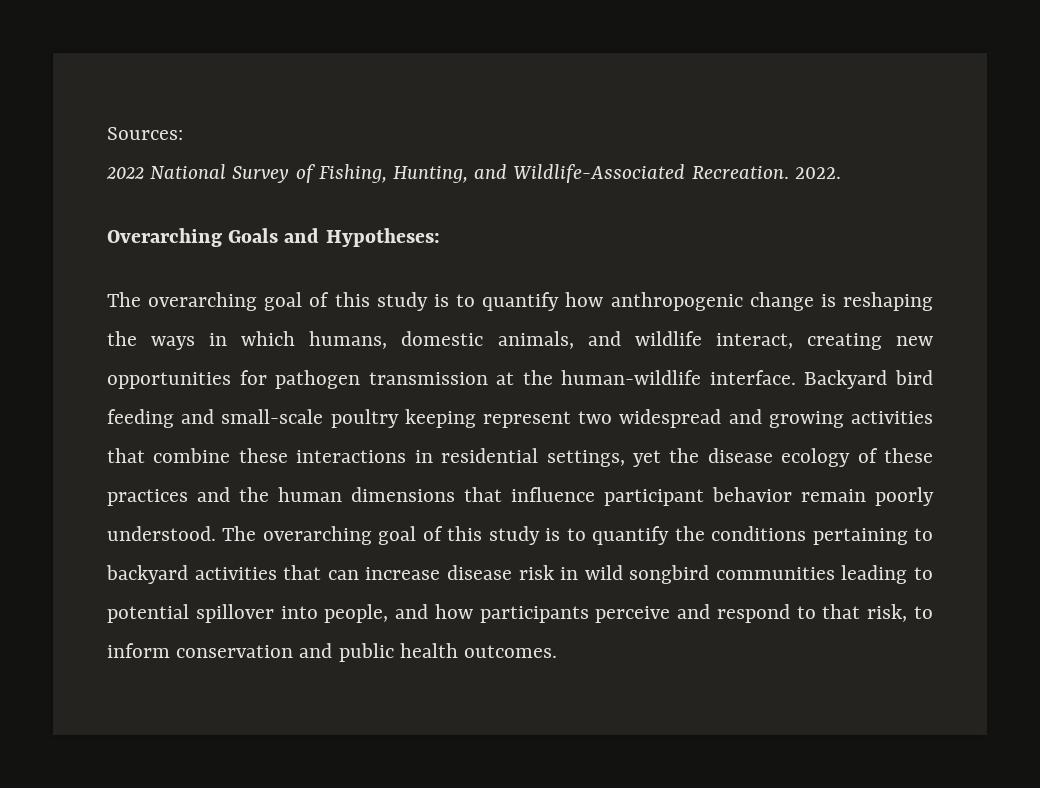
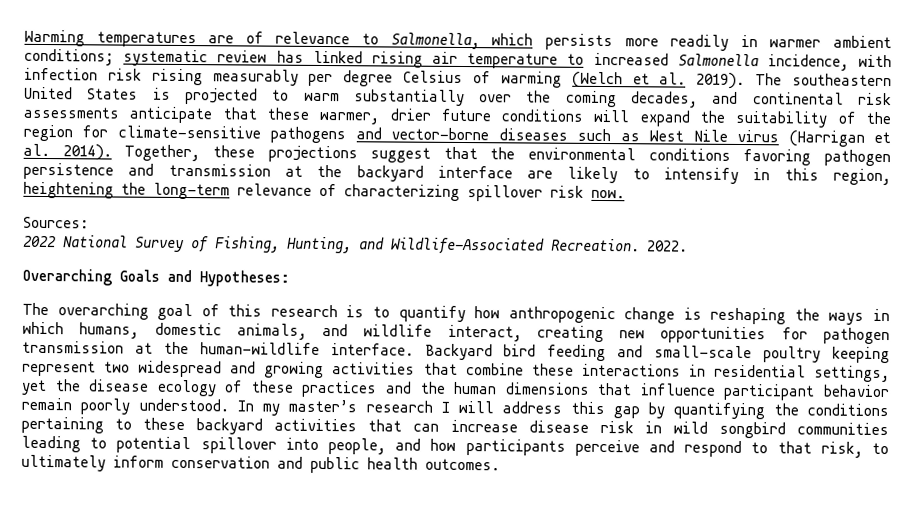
+ Warming temperatures are of relevance to Salmonella, which persists more readily in warmer ambient conditions; systematic review has linked rising air temperature to increased Salmonella incidence, with infection risk rising measurably per degree Celsius of warming (Welch et al. 2019). The southeastern United States is projected to warm substantially over the coming decades, and continental risk assessments anticipate that these warmer, drier future conditions will expand the suitability of the region for climate-sensitive pathogens and vector-borne diseases such as West Nile virus (Harrigan et al. 2014). Together, these projections suggest that the environmental conditions favoring pathogen persistence and transmission at the backyard interface are likely to intensify in this region, heightening the long-term relevance of characterizing spillover risk now.
- The overarching goal of this study is to quantify how anthropogenic change is reshaping the ways in which humans, domestic animals, and wildlife interact, creating new opportunities for pathogen transmission at the human-wildlife interface.
+ The overarching goal of this research is to quantify how anthropogenic change is reshaping the ways in which humans, domestic animals, and wildlife interact, creating new opportunities for pathogen transmission at the human-wildlife interface.
- The overarching goal of this study is to quantify the conditions pertaining to backyard activities that can increase disease risk in wild songbird communities leading to potential spillover into people, and how participants perceive and respond to that risk, to inform conservation and public health outcomes.
+ In my master’s research I will address this gap by quantifying the conditions pertaining to these backyard activities that can increase disease risk in wild songbird communities leading to potential spillover into people, and how participants perceive and respond to that risk, to ultimately inform conservation and public health outcomes.

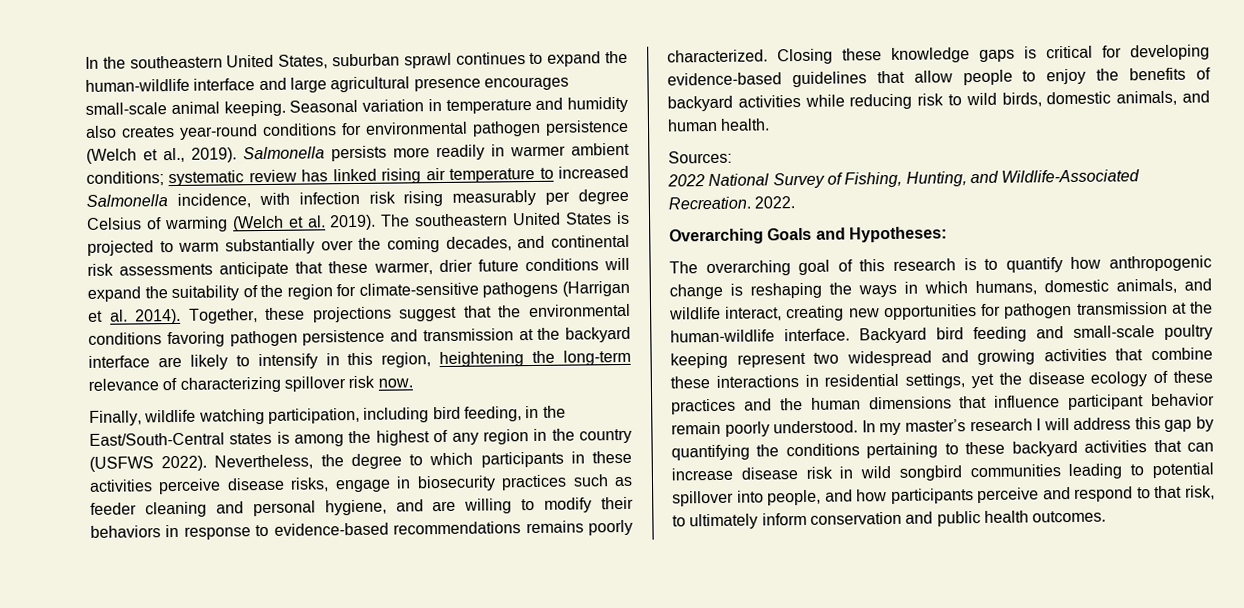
- Warming temperatures are of relevance to Salmonella, which persists more readily in warmer ambient conditions; systematic review has linked rising air temperature to increased Salmonella incidence, with infection risk rising measurably per degree Celsius of warming (Welch et al. 2019).
+ In the southeastern United States, suburban sprawl continues to expand the human-wildlife interface and large agricultural presence encourages small-scale animal keeping. Seasonal variation in temperature and humidity also creates year-round conditions for environmental pathogen persistence (Welch et al., 2019). Salmonella persists more readily in warmer ambient conditions; systematic review has linked rising air temperature to increased Salmonella incidence, with infection risk rising measurably per degree Celsius of warming (Welch et al. 2019).
- The southeastern United States is projected to warm substantially over the coming decades, and continental risk assessments anticipate that these warmer, drier future conditions will expand the suitability of the region for climate-sensitive pathogens and vector-borne diseases such as West Nile virus (Harrigan et al. 2014).
+ The southeastern United States is projected to warm substantially over the coming decades, and continental risk assessments anticipate that these warmer, drier future conditions will expand the suitability of the region for climate-sensitive pathogens (Harrigan et al. 2014).
+ Finally, wildlife watching participation, including bird feeding, in the East/South-Central states is among the highest of any region in the country (USFWS 2022). Nevertheless, the degree to which participants in these activities perceive disease risks, engage in biosecurity practices such as feeder cleaning and personal hygiene, and are willing to modify their behaviors in response to evidence-based recommendations remains poorly characterized. Closing these knowledge gaps is critical for developing evidence-based guidelines that allow people to enjoy the benefits of backyard activities while reducing risk to wild birds, domestic animals, and human health.

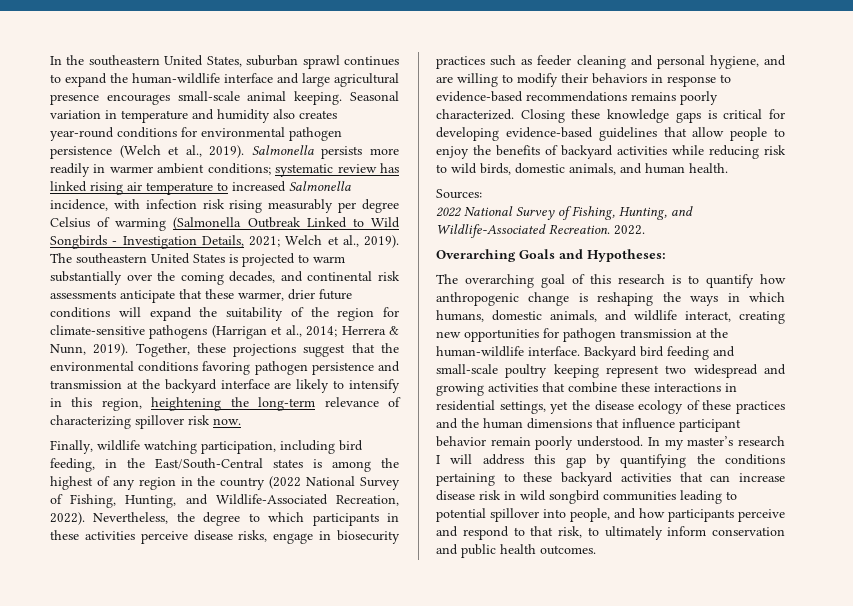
- Salmonella persists more readily in warmer ambient conditions; systematic review has linked rising air temperature to increased Salmonella incidence, with infection risk rising measurably per degree Celsius of warming (Welch et al. 2019).
+ Salmonella persists more readily in warmer ambient conditions; systematic review has linked rising air temperature to increased Salmonella incidence, with infection risk rising measurably per degree Celsius of warming (Salmonella Outbreak Linked to Wild Songbirds - Investigation Details, 2021; Welch et al., 2019).
- The southeastern United States is projected to warm substantially over the coming decades, and continental risk assessments anticipate that these warmer, drier future conditions will expand the suitability of the region for climate-sensitive pathogens (Harrigan et al. 2014).
+ The southeastern United States is projected to warm substantially over the coming decades, and continental risk assessments anticipate that these warmer, drier future conditions will expand the suitability of the region for climate-sensitive pathogens (Harrigan et al., 2014; Herrera & Nunn, 2019).
- Finally, wildlife watching participation, including bird feeding, in the East/South-Central states is among the highest of any region in the country (USFWS 2022).
+ Finally, wildlife watching participation, including bird feeding, in the East/South-Central states is among the highest of any region in the country (2022 National Survey of Fishing, Hunting, and Wildlife-Associated Recreation, 2022).

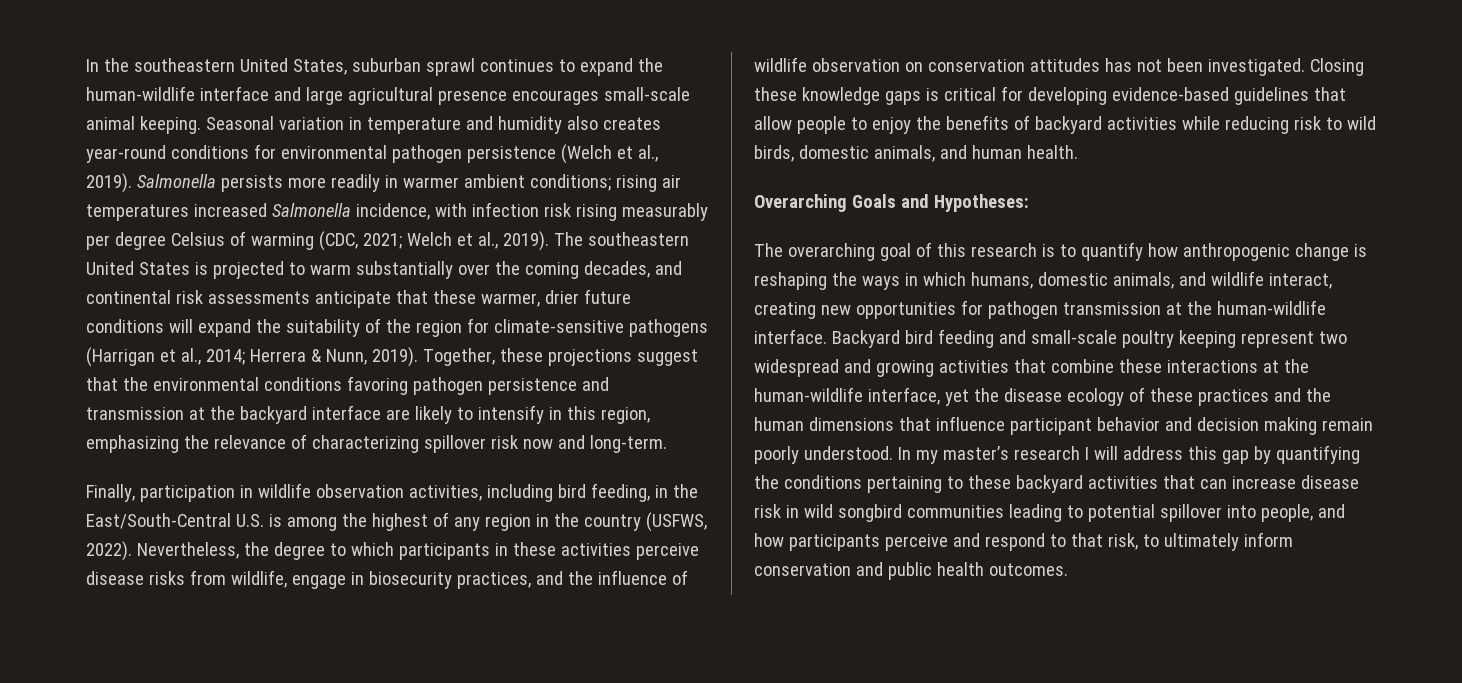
- Salmonella persists more readily in warmer ambient conditions; systematic review has linked rising air temperature to increased Salmonella incidence, with infection risk rising measurably per degree Celsius of warming (Salmonella Outbreak Linked to Wild Songbirds - Investigation Details, 2021; Welch et al., 2019).
+ Salmonella persists more readily in warmer ambient conditions; rising air temperatures increased Salmonella incidence, with infection risk rising measurably per degree Celsius of warming (CDC, 2021; Welch et al., 2019).
- Together, these projections suggest that the environmental conditions favoring pathogen persistence and transmission at the backyard interface are likely to intensify in this region, heightening the long-term relevance of characterizing spillover risk now.
- Finally, wildlife watching participation, including bird feeding, in the East/South-Central states is among the highest of any region in the country (2022 National Survey of Fishing, Hunting, and Wildlife-Associated Recreation, 2022).
+ Together, these projections suggest that the environmental conditions favoring pathogen persistence and transmission at the backyard interface are likely to intensify in this region, emphasizing the relevance of characterizing spillover risk now and long-term.
+ Finally, participation in wildlife observation activities, including bird feeding, in the East/South-Central U.S. is among the highest of any region in the country (USFWS, 2022).
- Nevertheless, the degree to which participants in these activities perceive disease risks, engage in biosecurity practices such as feeder cleaning and personal hygiene, and are willing to modify their behaviors in response to evidence-based recommendations remains poorly characterized.
+ Nevertheless, the degree to which participants in these activities perceive disease risks from wildlife, engage in biosecurity practices, and the influence of wildlife observation on conservation attitudes has not been investigated.
- Sources:
- 2022 National Survey of Fishing, Hunting, and Wildlife-Associated Recreation. 2022.
- Backyard bird feeding and small-scale poultry keeping represent two widespread and growing activities that combine these interactions in residential settings, yet the disease ecology of these practices and the human dimensions that influence participant behavior remain poorly understood.
+ Backyard bird feeding and small-scale poultry keeping represent two widespread and growing activities that combine these interactions at the human-wildlife interface, yet the disease ecology of these practices and the human dimensions that influence participant behavior and decision making remain poorly understood.

